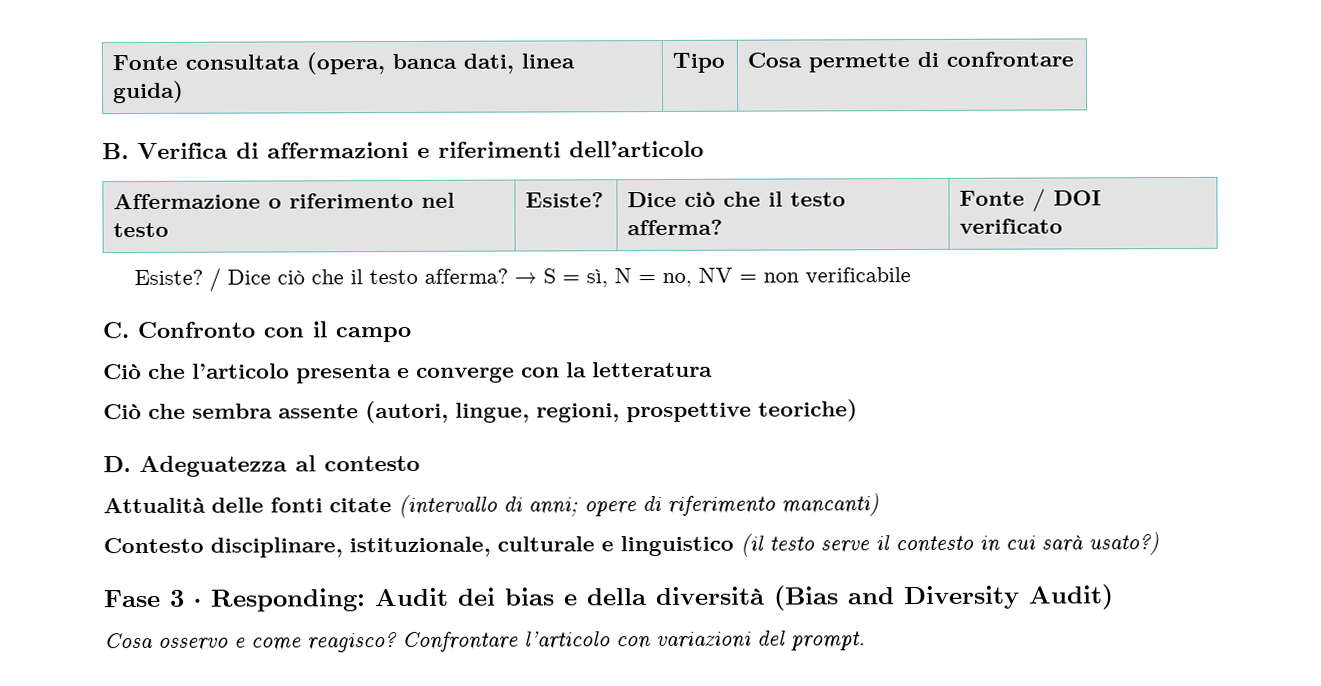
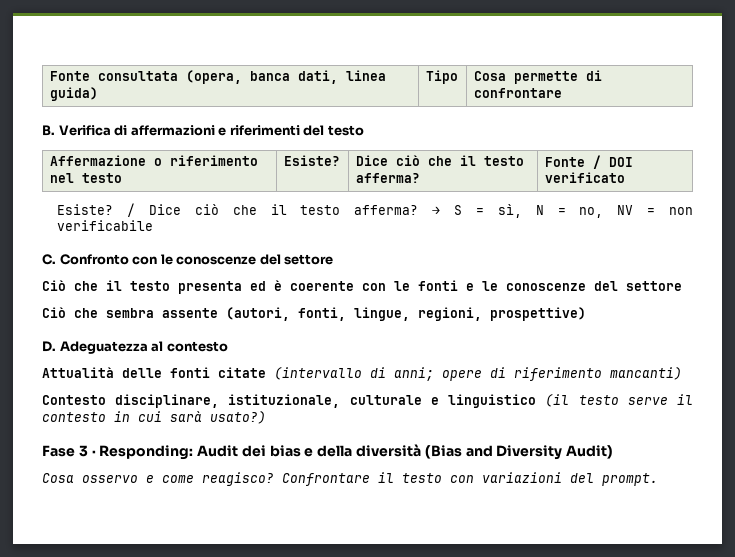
- B. Verifica di affermazioni e riferimenti dell’articolo
+ B. Verifica di affermazioni e riferimenti del testo
- C. Confronto con il campo
- Ciò che l’articolo presenta e converge con la letteratura
+ C. Confronto con le conoscenze del settore
+ Ciò che il testo presenta ed è coerente con le fonti e le conoscenze del settore
- Ciò che sembra assente (autori, lingue, regioni, prospettive teoriche)
+ Ciò che sembra assente (autori, fonti, lingue, regioni, prospettive)
- Confrontare l’articolo con variazioni del prompt.
+ Confrontare il testo con variazioni del prompt.

